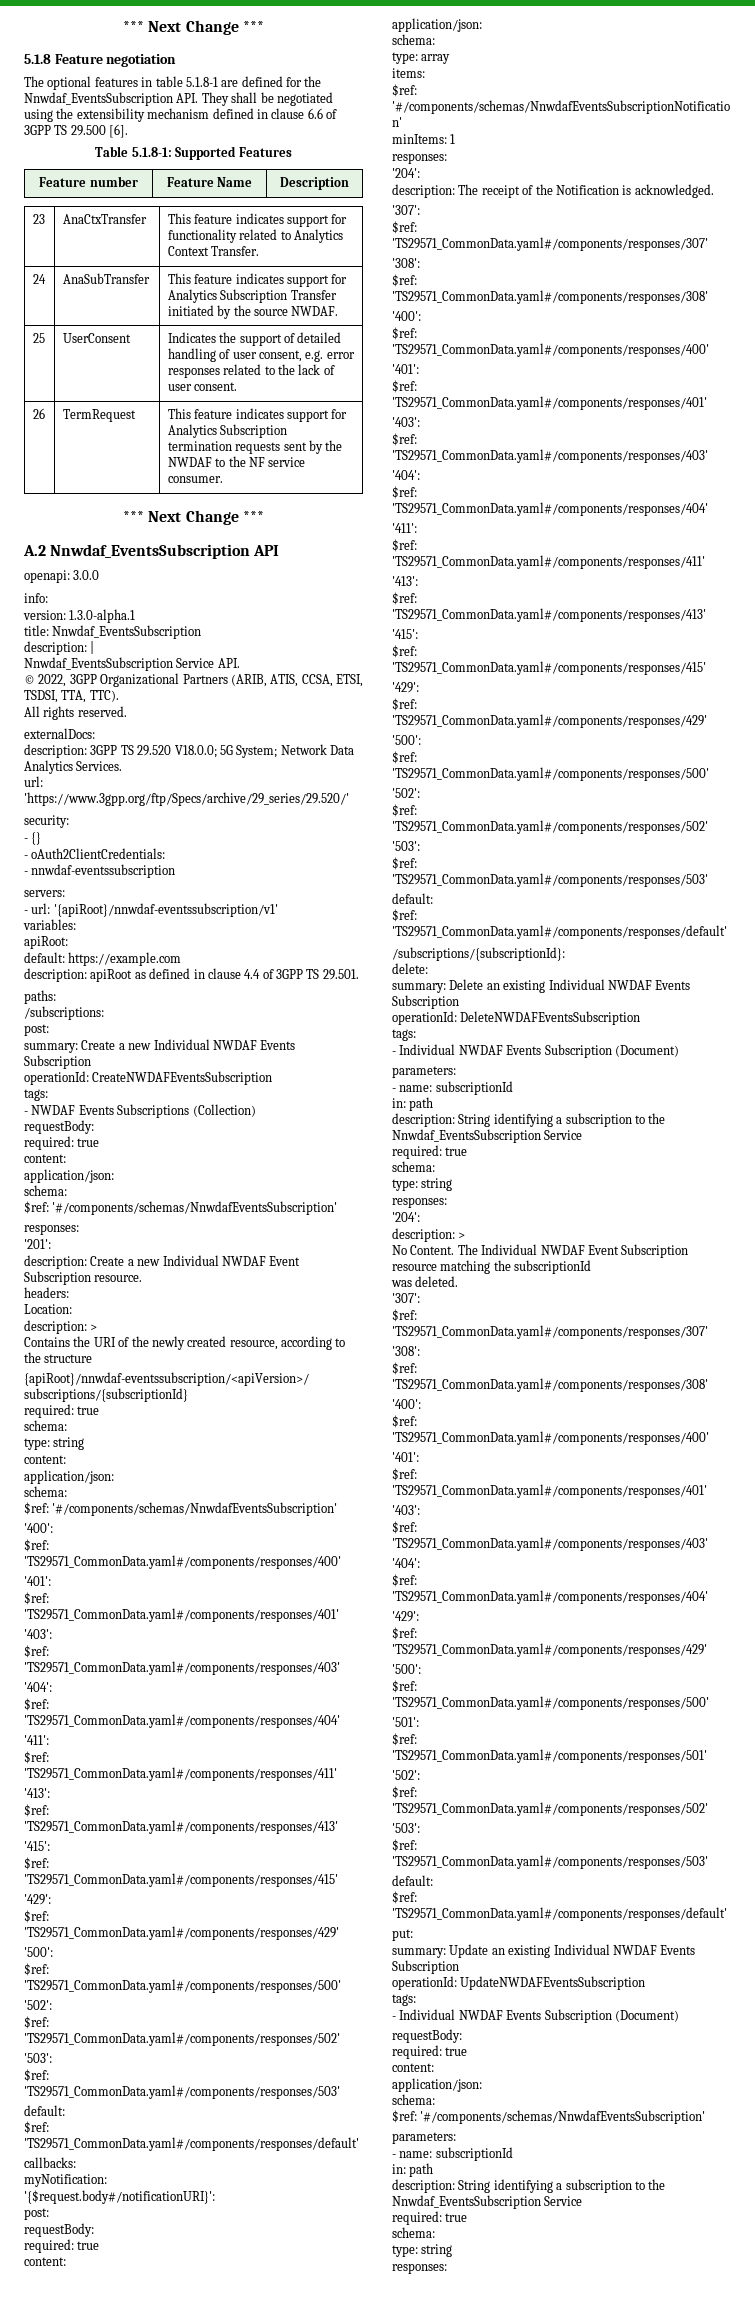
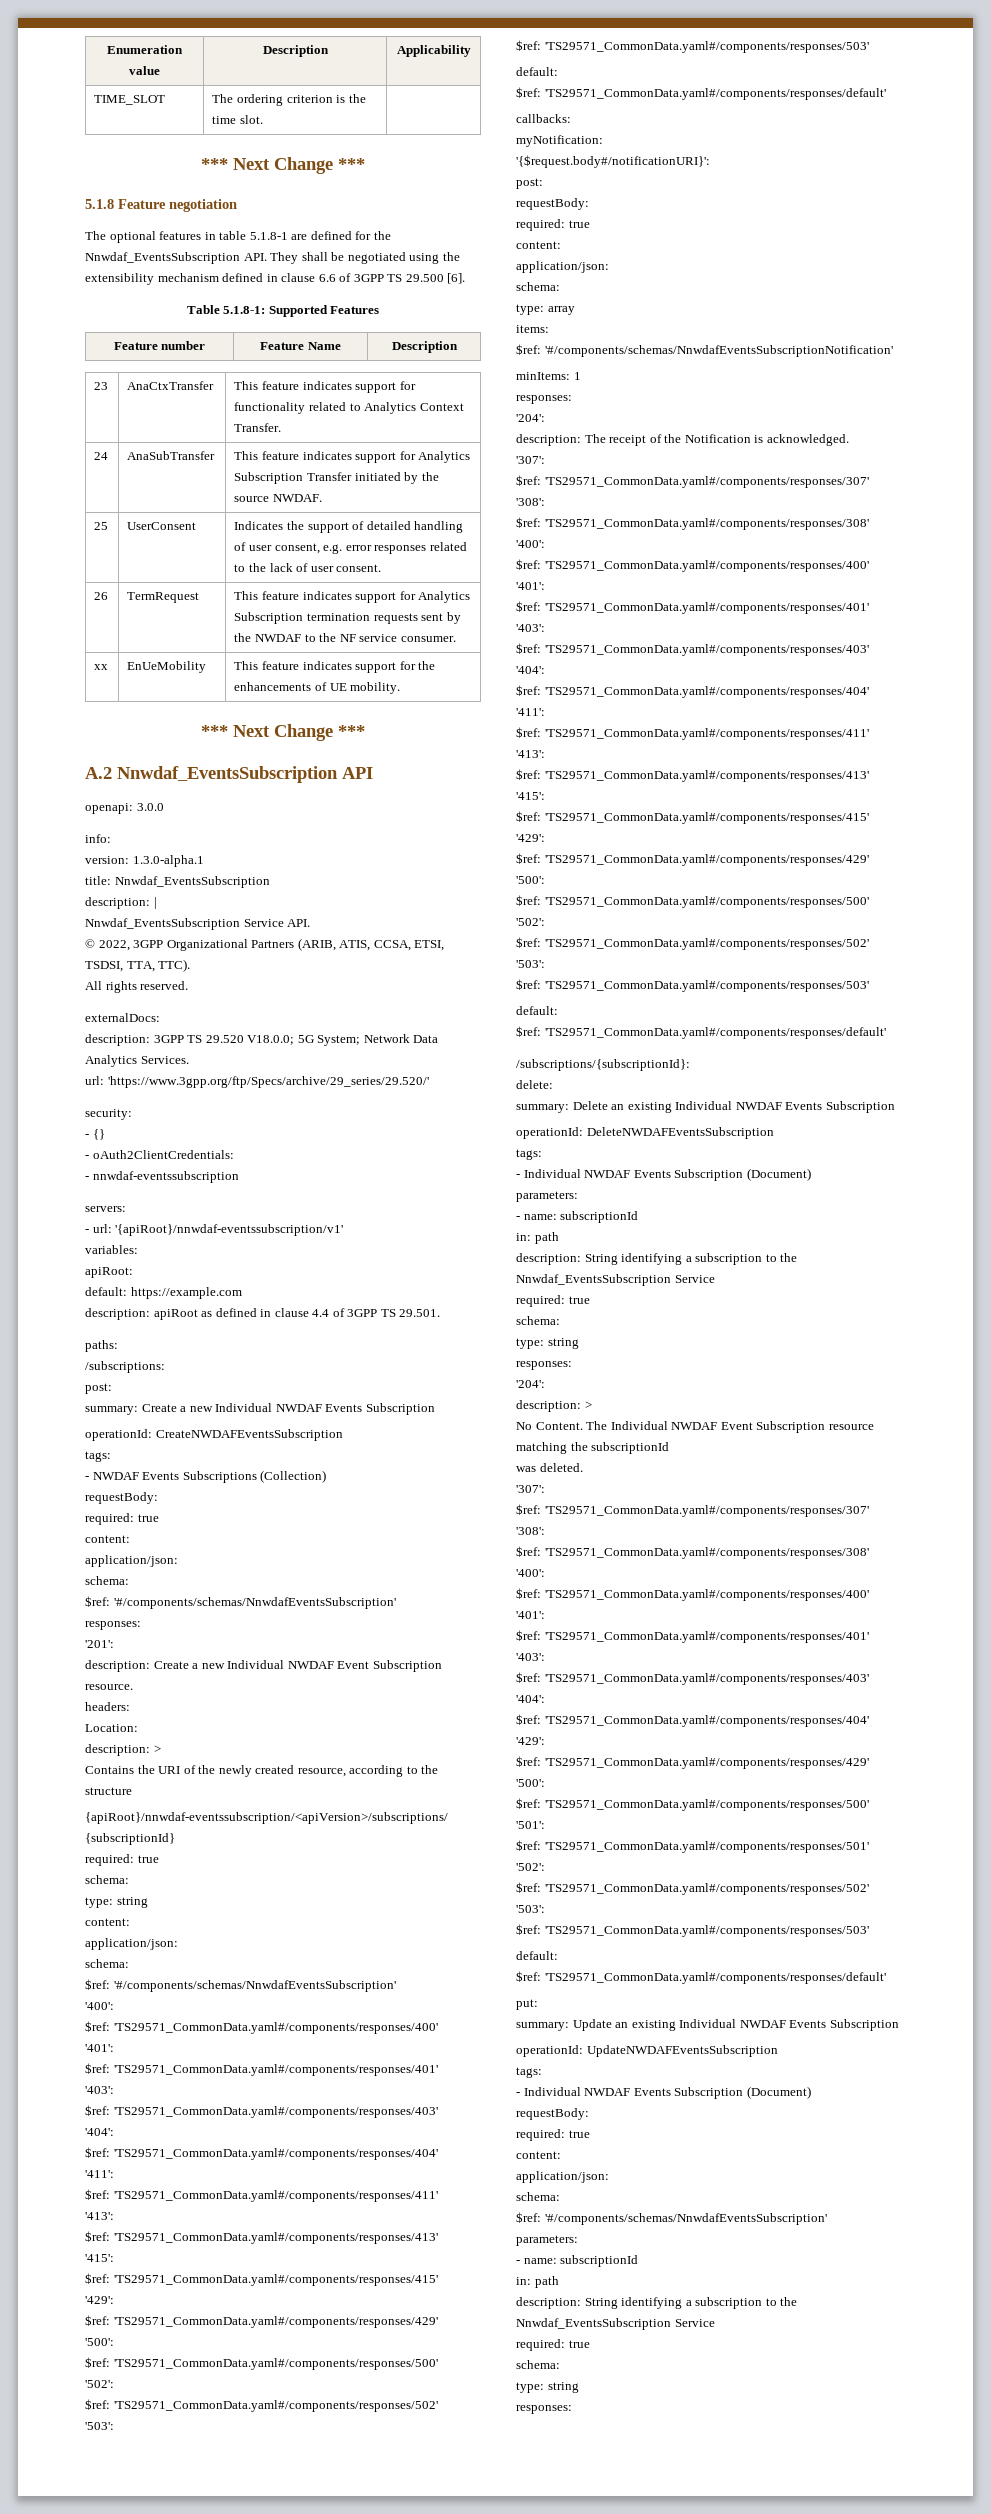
+ Enumeration value | Description | Applicability
+ TIME_SLOT | The ordering criterion is the time slot. |
+ xx | EnUeMobility | This feature indicates support for the enhancements of UE mobility.

